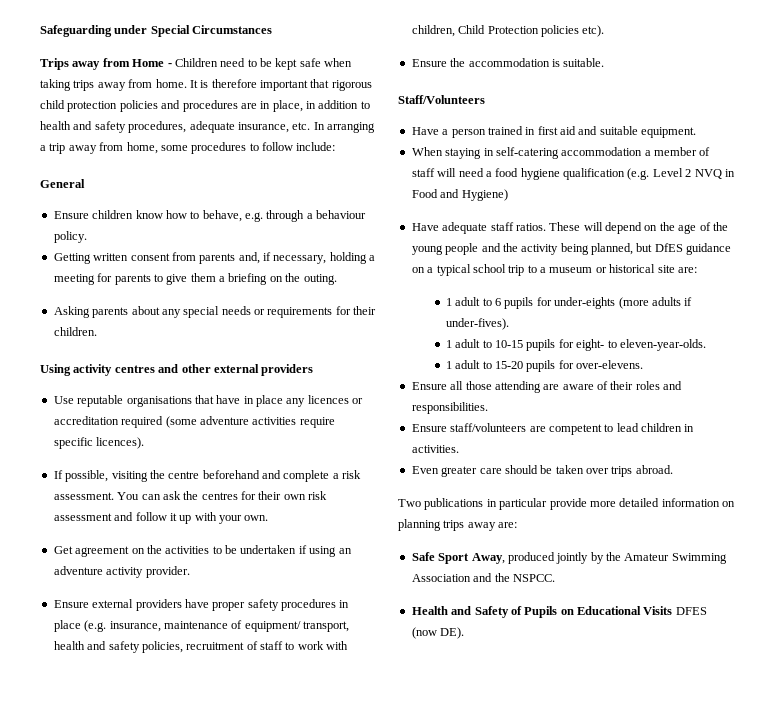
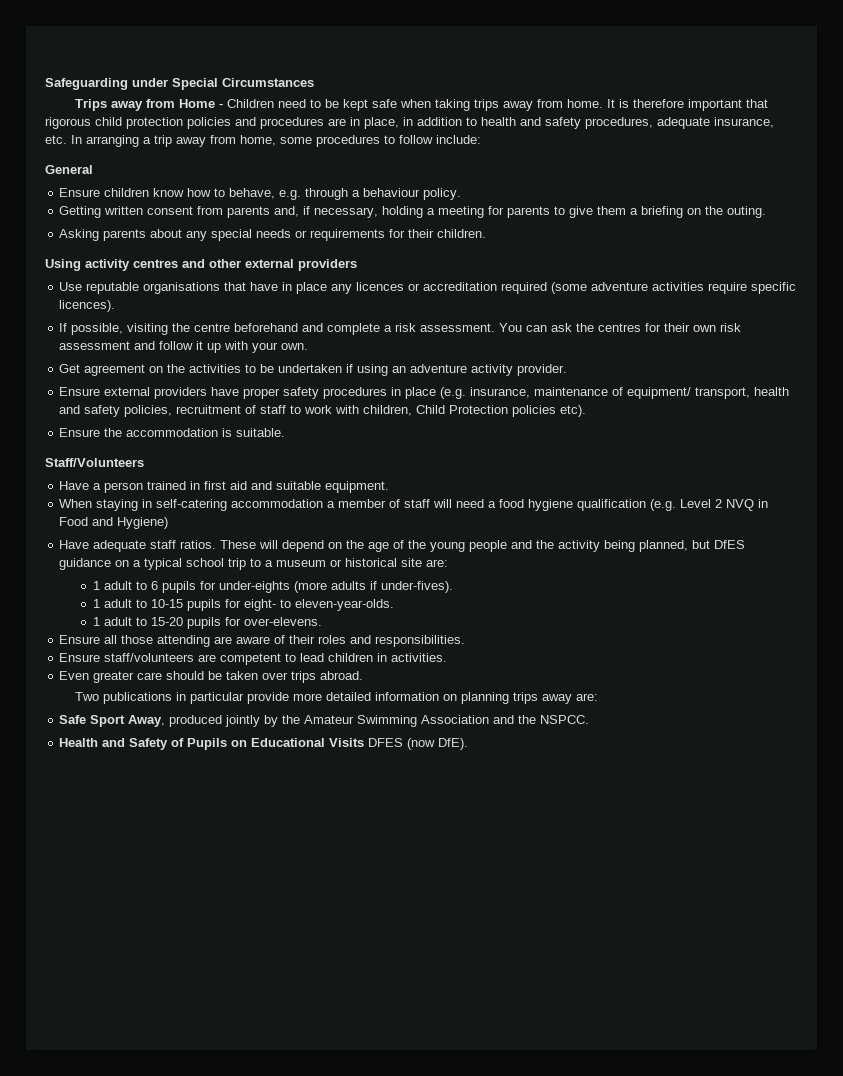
- Health and Safety of Pupils on Educational Visits DFES (now DE).
+ Health and Safety of Pupils on Educational Visits DFES (now DfE).

